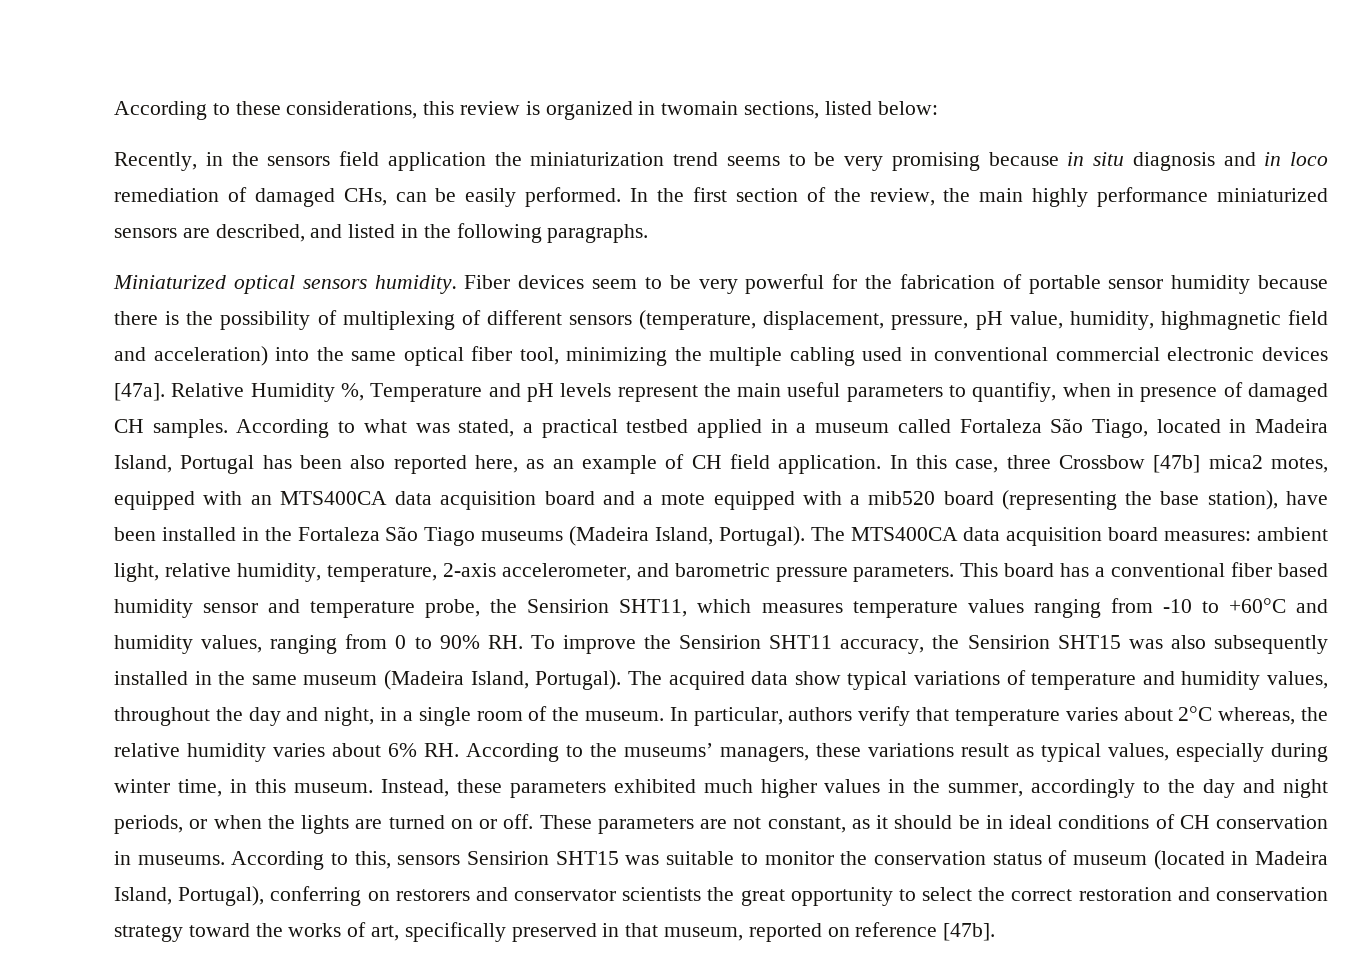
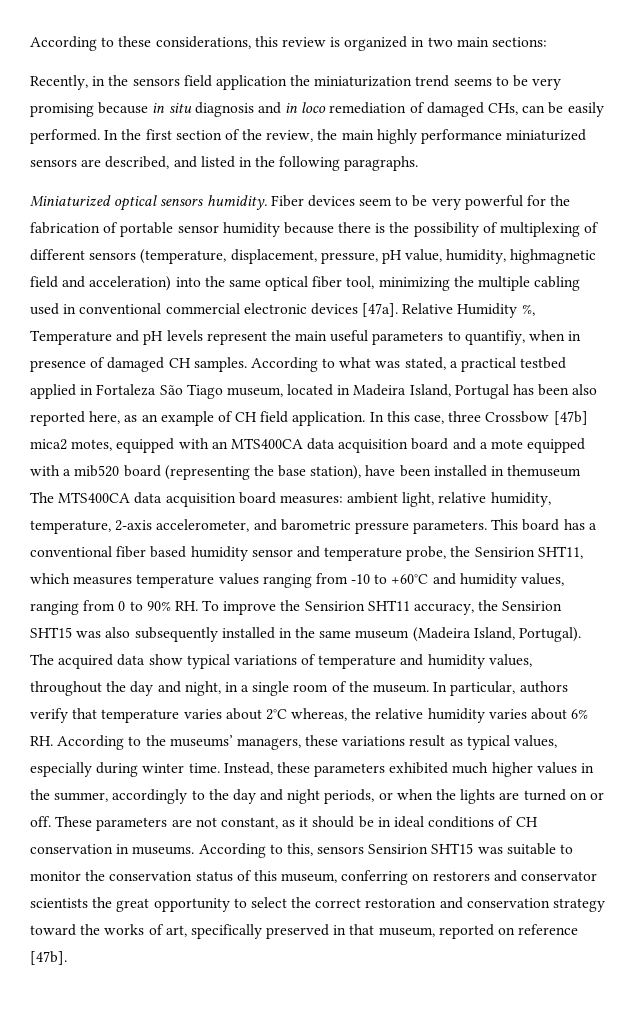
- According to these considerations, this review is organized in twomain sections, listed below:
+ According to these considerations, this review is organized in two main sections:
- According to what was stated, a practical testbed applied in a museum called Fortaleza São Tiago, located in Madeira Island, Portugal has been also reported here, as an example of CH field application.
+ According to what was stated, a practical testbed applied in Fortaleza São Tiago museum, located in Madeira Island, Portugal has been also reported here, as an example of CH field application.
- In this case, three Crossbow [47b] mica2 motes, equipped with an MTS400CA data acquisition board and a mote equipped with a mib520 board (representing the base station), have been installed in the Fortaleza São Tiago museums (Madeira Island, Portugal). The MTS400CA data acquisition board measures: ambient light, relative humidity, temperature, 2-axis accelerometer, and barometric pressure parameters.
+ In this case, three Crossbow [47b] mica2 motes, equipped with an MTS400CA data acquisition board and a mote equipped with a mib520 board (representing the base station), have been installed in themuseum The MTS400CA data acquisition board measures: ambient light, relative humidity, temperature, 2-axis accelerometer, and barometric pressure parameters.
- In particular, authors verify that temperature varies about 2°C whereas, the relative humidity varies about 6% RH. According to the museums’ managers, these variations result as typical values, especially during winter time, in this museum.
+ In particular, authors verify that temperature varies about 2°C whereas, the relative humidity varies about 6% RH. According to the museums’ managers, these variations result as typical values, especially during winter time.
- According to this, sensors Sensirion SHT15 was suitable to monitor the conservation status of museum (located in Madeira Island, Portugal), conferring on restorers and conservator scientists the great opportunity to select the correct restoration and conservation strategy toward the works of art, specifically preserved in that museum, reported on reference [47b].
+ According to this, sensors Sensirion SHT15 was suitable to monitor the conservation status of this museum, conferring on restorers and conservator scientists the great opportunity to select the correct restoration and conservation strategy toward the works of art, specifically preserved in that museum, reported on reference [47b].

